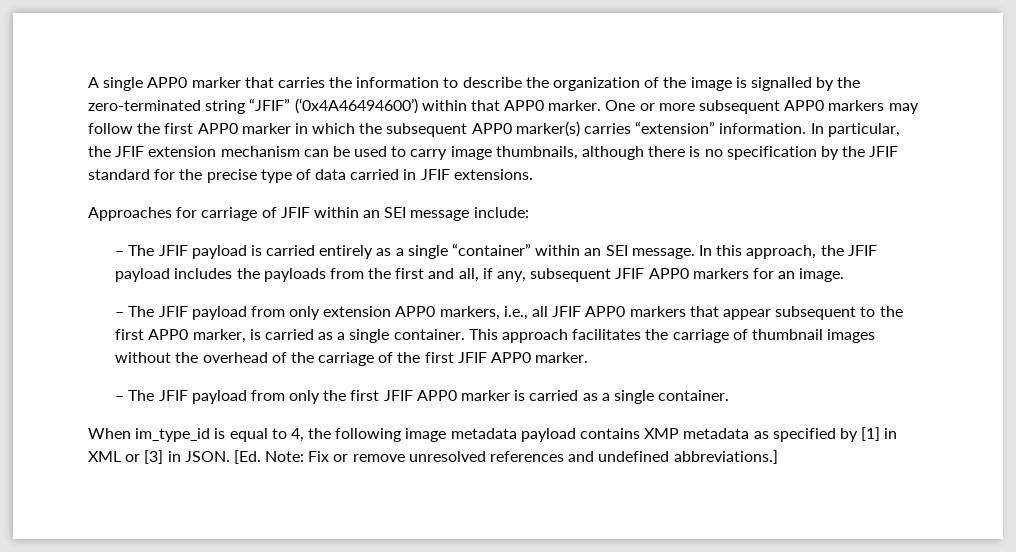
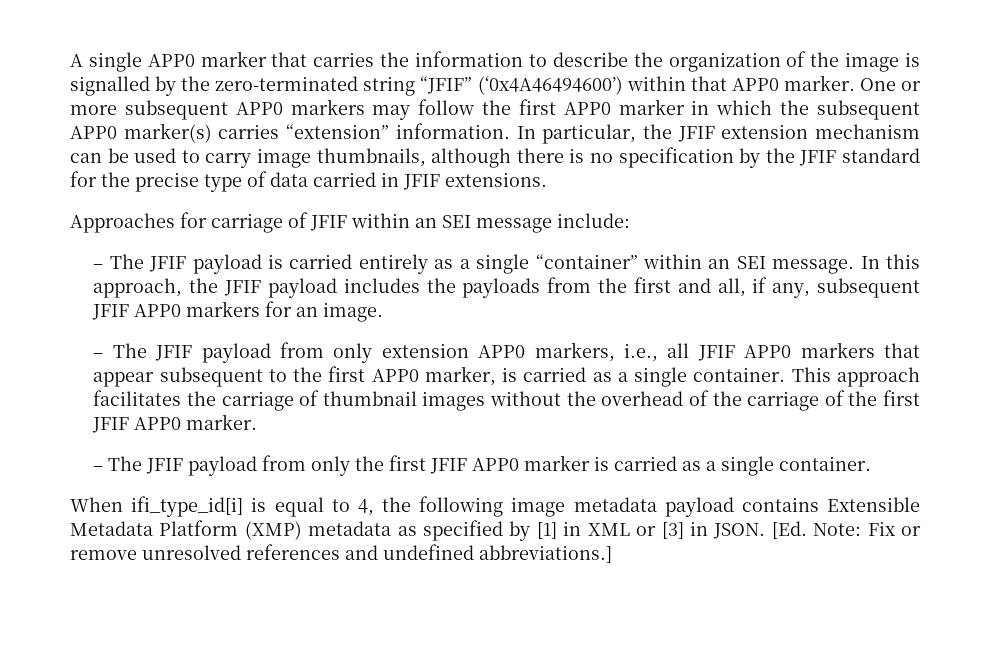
- When im_type_id is equal to 4, the following image metadata payload contains XMP metadata as specified by [1] in XML or [3] in JSON.
+ When ifi_type_id[i] is equal to 4, the following image metadata payload contains Extensible Metadata Platform (XMP) metadata as specified by [1] in XML or [3] in JSON.

